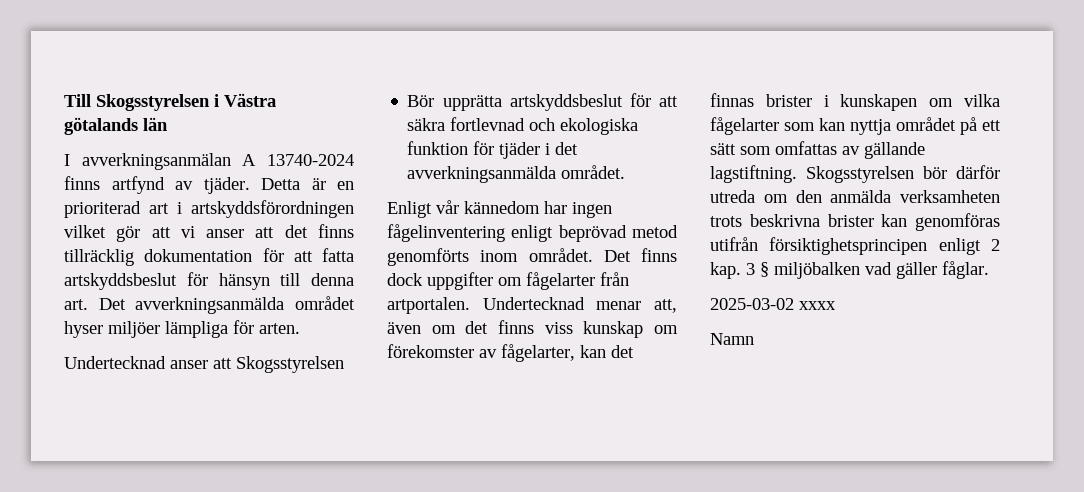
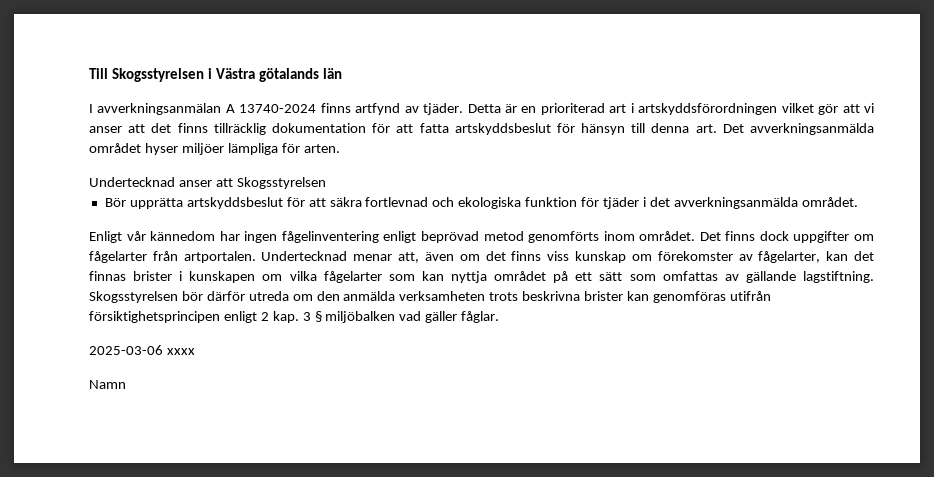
- 2025-03-02 xxxx
+ 2025-03-06 xxxx

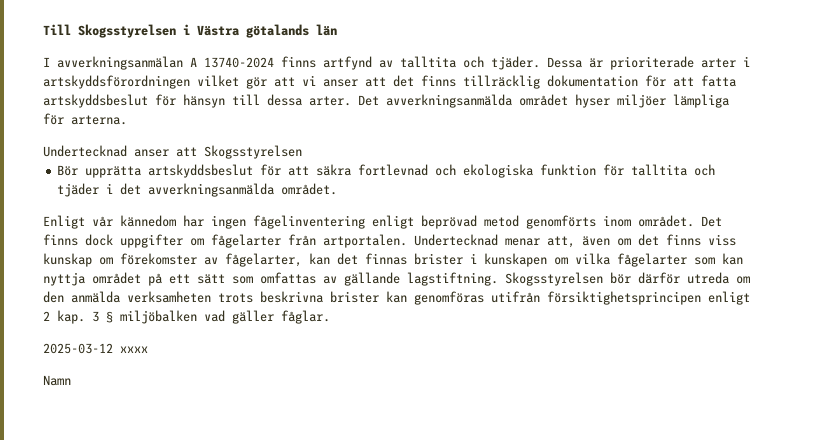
- I avverkningsanmälan A 13740-2024 finns artfynd av tjäder. Detta är en prioriterad art i artskyddsförordningen vilket gör att vi anser att det finns tillräcklig dokumentation för att fatta artskyddsbeslut för hänsyn till denna art. Det avverkningsanmälda området hyser miljöer lämpliga för arten.
+ I avverkningsanmälan A 13740-2024 finns artfynd av talltita och tjäder. Dessa är prioriterade arter i artskyddsförordningen vilket gör att vi anser att det finns tillräcklig dokumentation för att fatta artskyddsbeslut för hänsyn till dessa arter. Det avverkningsanmälda området hyser miljöer lämpliga för arterna.
- Bör upprätta artskyddsbeslut för att säkra fortlevnad och ekologiska funktion för tjäder i det avverkningsanmälda området.
+ Bör upprätta artskyddsbeslut för att säkra fortlevnad och ekologiska funktion för talltita och tjäder i det avverkningsanmälda området.
- 2025-03-06 xxxx
+ 2025-03-12 xxxx

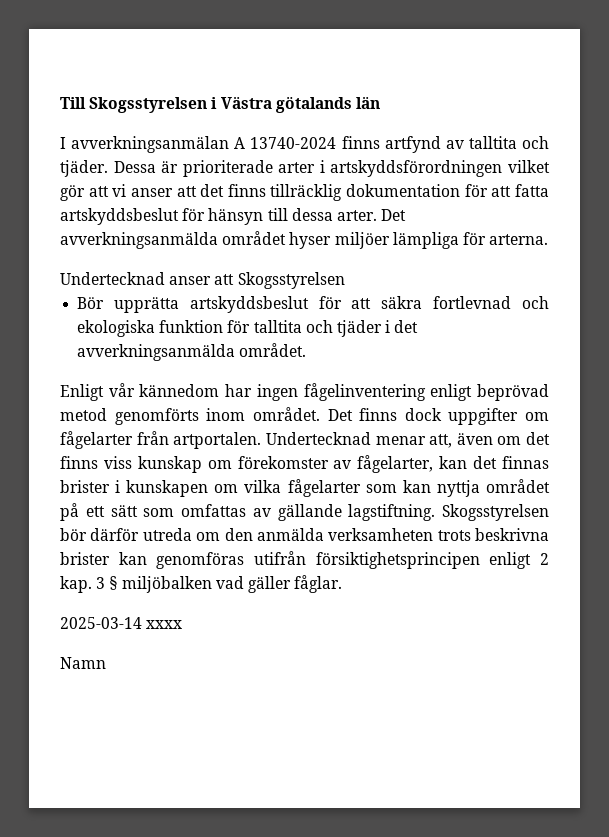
- 2025-03-12 xxxx
+ 2025-03-14 xxxx

